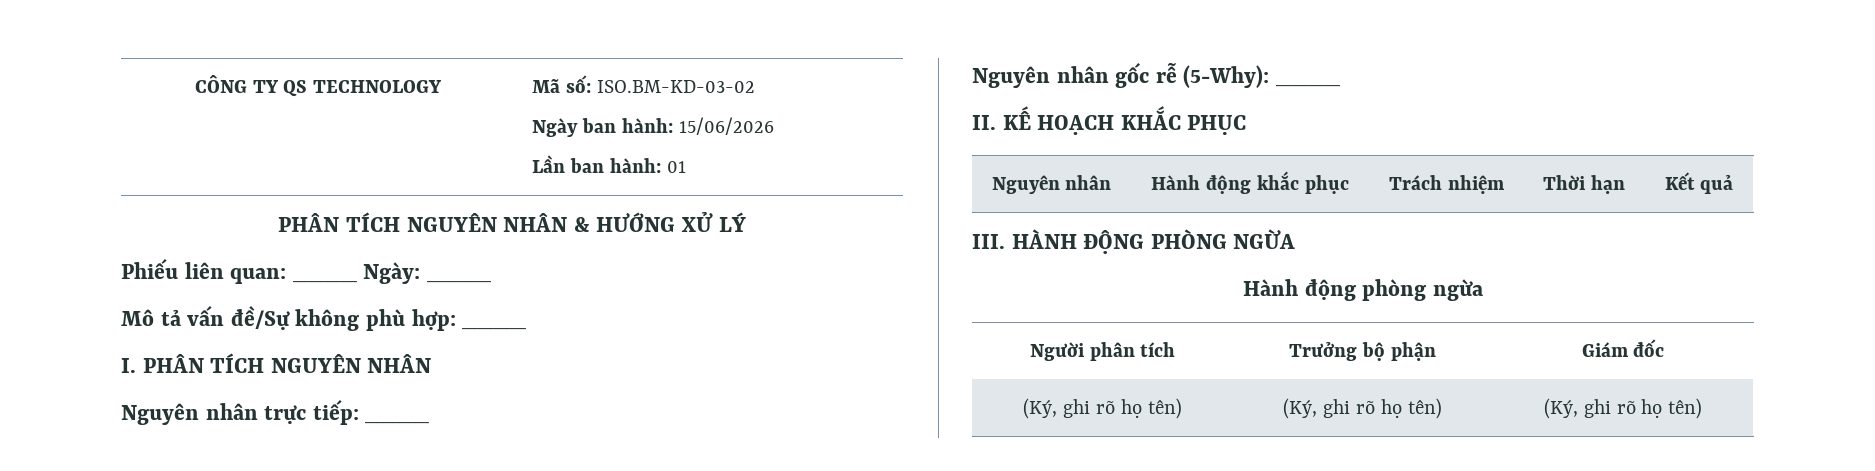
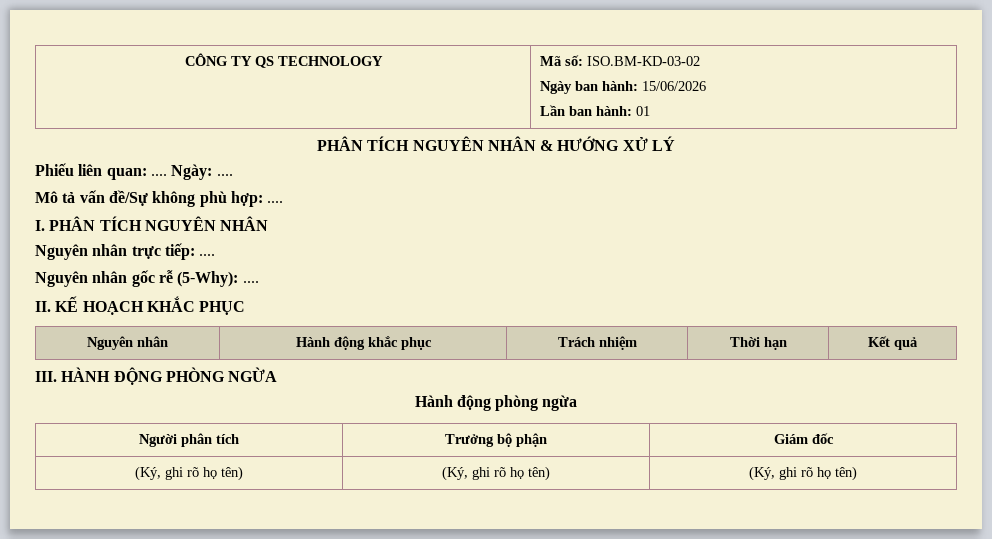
- Phiếu liên quan: ____ Ngày: ____
+ Phiếu liên quan: .... Ngày: ....
- Mô tả vấn đề/Sự không phù hợp: ____
+ Mô tả vấn đề/Sự không phù hợp: ....
- Nguyên nhân trực tiếp: ____
+ Nguyên nhân trực tiếp: ....
- Nguyên nhân gốc rễ (5-Why): ____
+ Nguyên nhân gốc rễ (5-Why): ....

